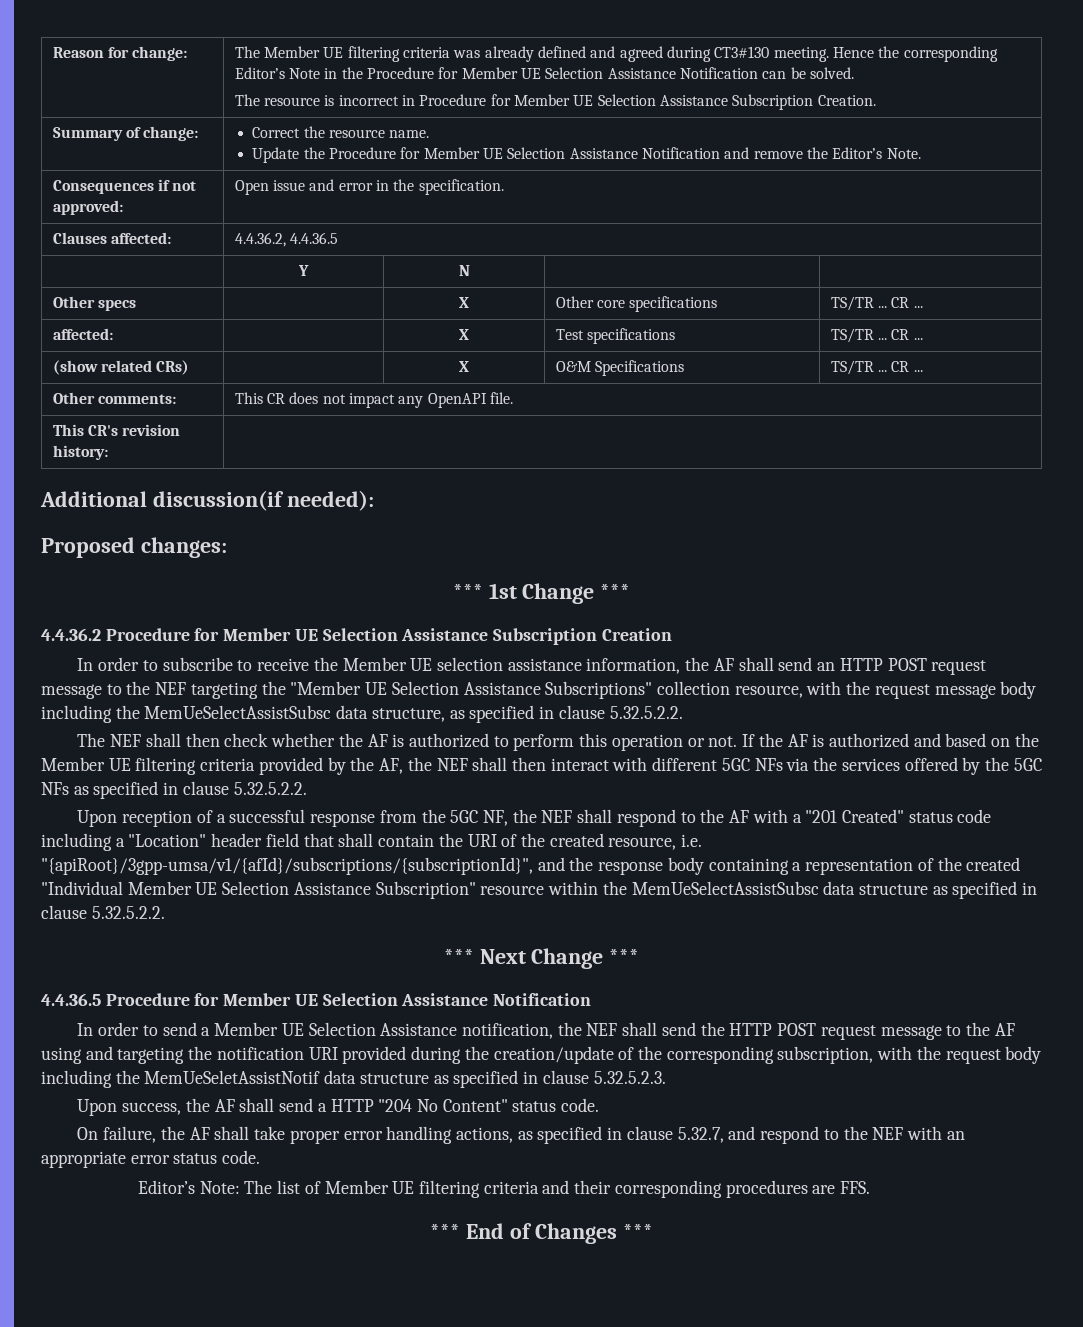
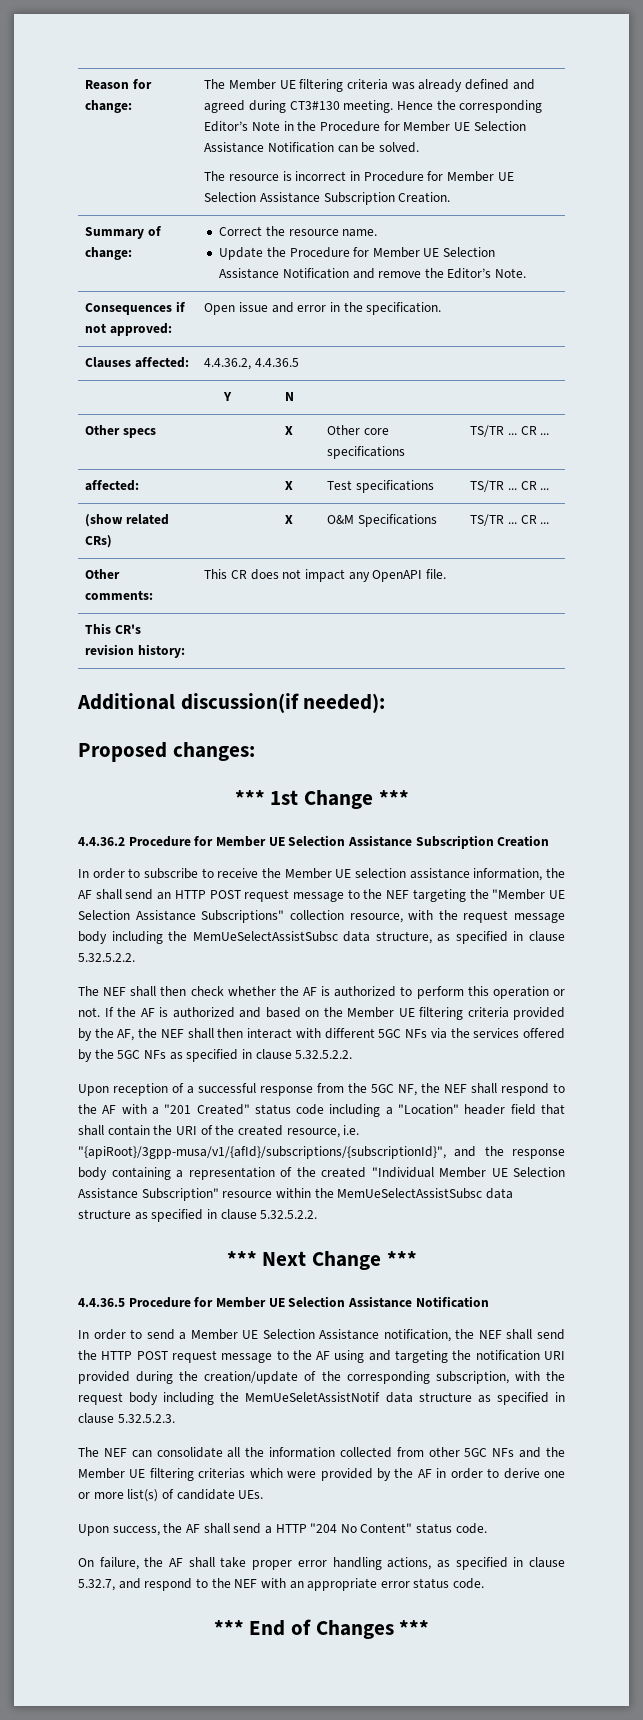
- Upon reception of a successful response from the 5GC NF, the NEF shall respond to the AF with a "201 Created" status code including a "Location" header field that shall contain the URI of the created resource, i.e. "{apiRoot}/3gpp-umsa/v1/{afId}/subscriptions/{subscriptionId}", and the response body containing a representation of the created "Individual Member UE Selection Assistance Subscription" resource within the MemUeSelectAssistSubsc data structure as specified in clause 5.32.5.2.2.
+ Upon reception of a successful response from the 5GC NF, the NEF shall respond to the AF with a "201 Created" status code including a "Location" header field that shall contain the URI of the created resource, i.e. "{apiRoot}/3gpp-musa/v1/{afId}/subscriptions/{subscriptionId}", and the response body containing a representation of the created "Individual Member UE Selection Assistance Subscription" resource within the MemUeSelectAssistSubsc data structure as specified in clause 5.32.5.2.2.
+ The NEF can consolidate all the information collected from other 5GC NFs and the Member UE filtering criterias which were provided by the AF in order to derive one or more list(s) of candidate UEs.
- Editor’s Note: The list of Member UE filtering criteria and their corresponding procedures are FFS.

